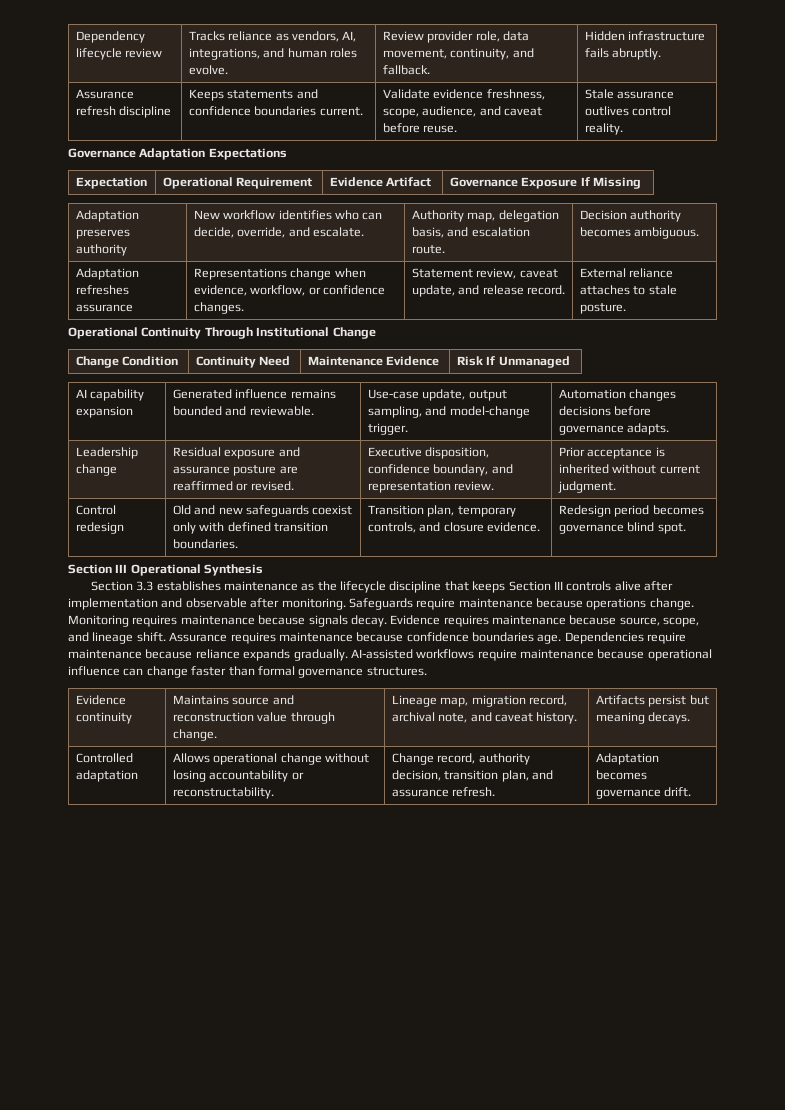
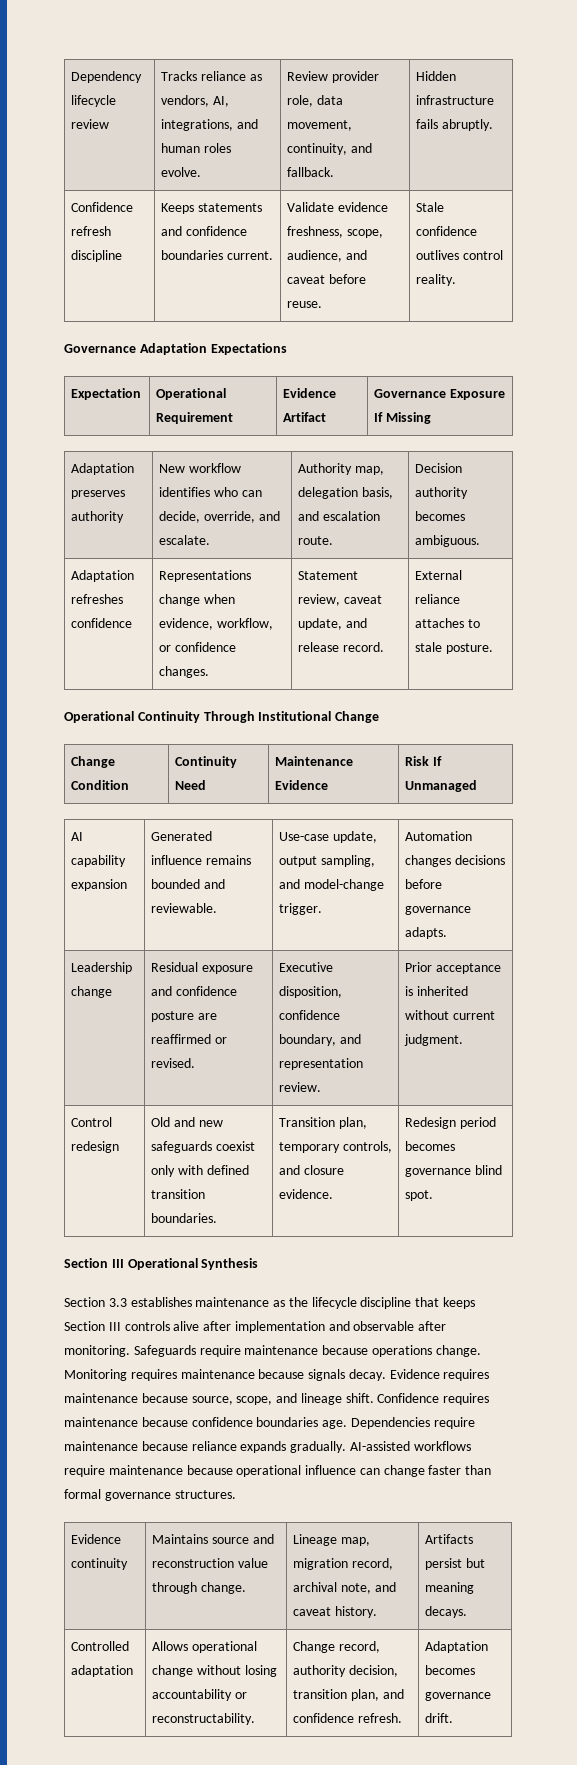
- Assurance refresh discipline | Keeps statements and confidence boundaries current. | Validate evidence freshness, scope, audience, and caveat before reuse. | Stale assurance outlives control reality.
+ Confidence refresh discipline | Keeps statements and confidence boundaries current. | Validate evidence freshness, scope, audience, and caveat before reuse. | Stale confidence outlives control reality.
- Adaptation refreshes assurance | Representations change when evidence, workflow, or confidence changes. | Statement review, caveat update, and release record. | External reliance attaches to stale posture.
+ Adaptation refreshes confidence | Representations change when evidence, workflow, or confidence changes. | Statement review, caveat update, and release record. | External reliance attaches to stale posture.
- Leadership change | Residual exposure and assurance posture are reaffirmed or revised. | Executive disposition, confidence boundary, and representation review. | Prior acceptance is inherited without current judgment.
+ Leadership change | Residual exposure and confidence posture are reaffirmed or revised. | Executive disposition, confidence boundary, and representation review. | Prior acceptance is inherited without current judgment.
- Assurance requires maintenance because confidence boundaries age.
+ Confidence requires maintenance because confidence boundaries age.
- Controlled adaptation | Allows operational change without losing accountability or reconstructability. | Change record, authority decision, transition plan, and assurance refresh. | Adaptation becomes governance drift.
+ Controlled adaptation | Allows operational change without losing accountability or reconstructability. | Change record, authority decision, transition plan, and confidence refresh. | Adaptation becomes governance drift.

